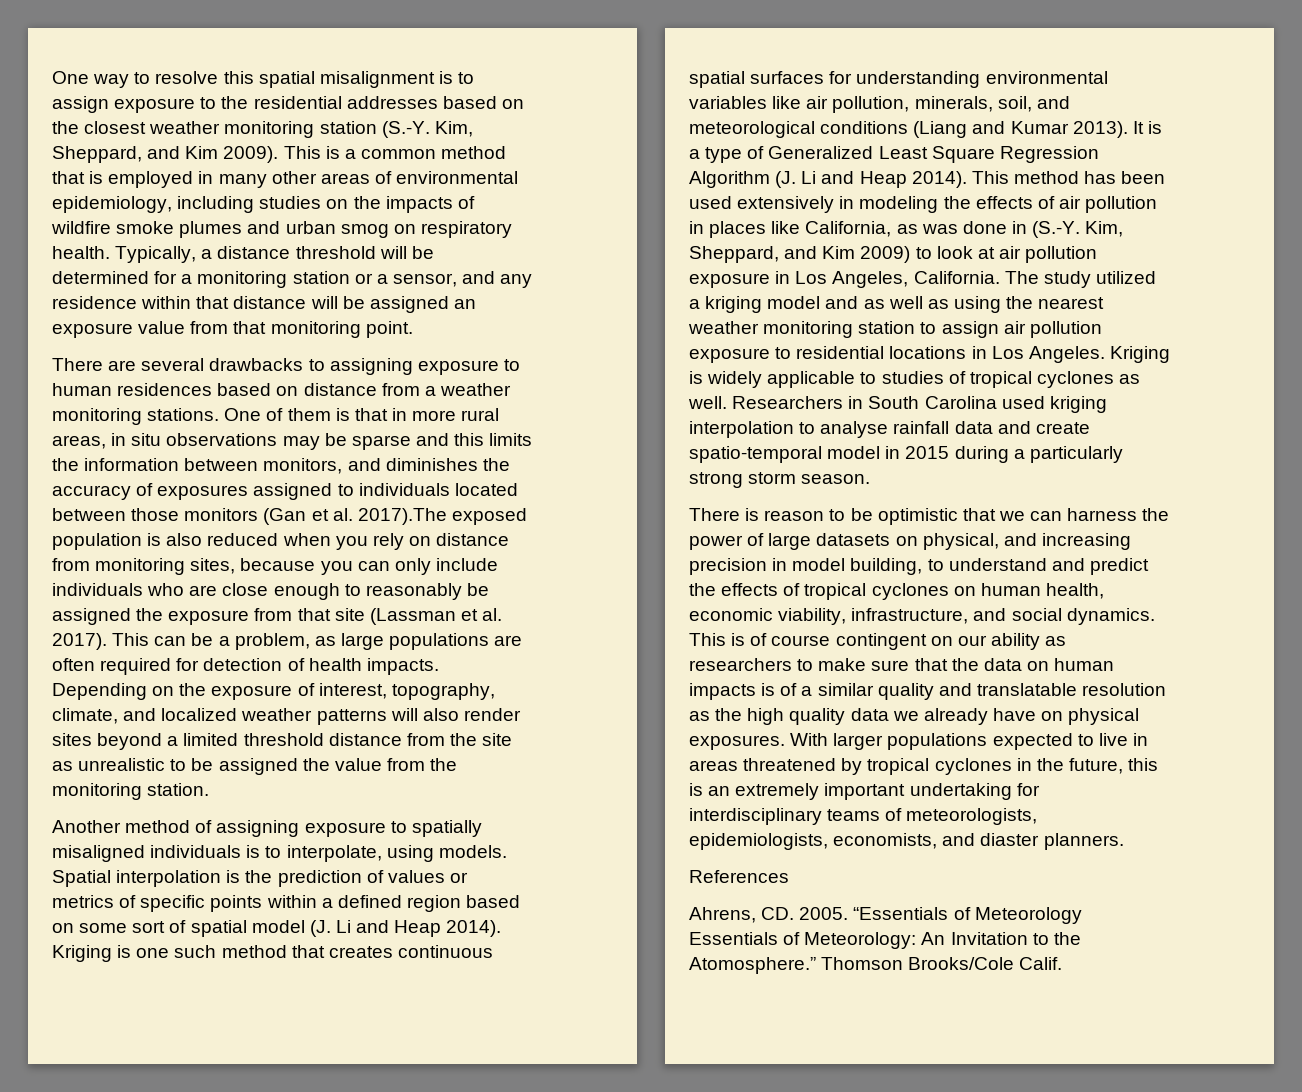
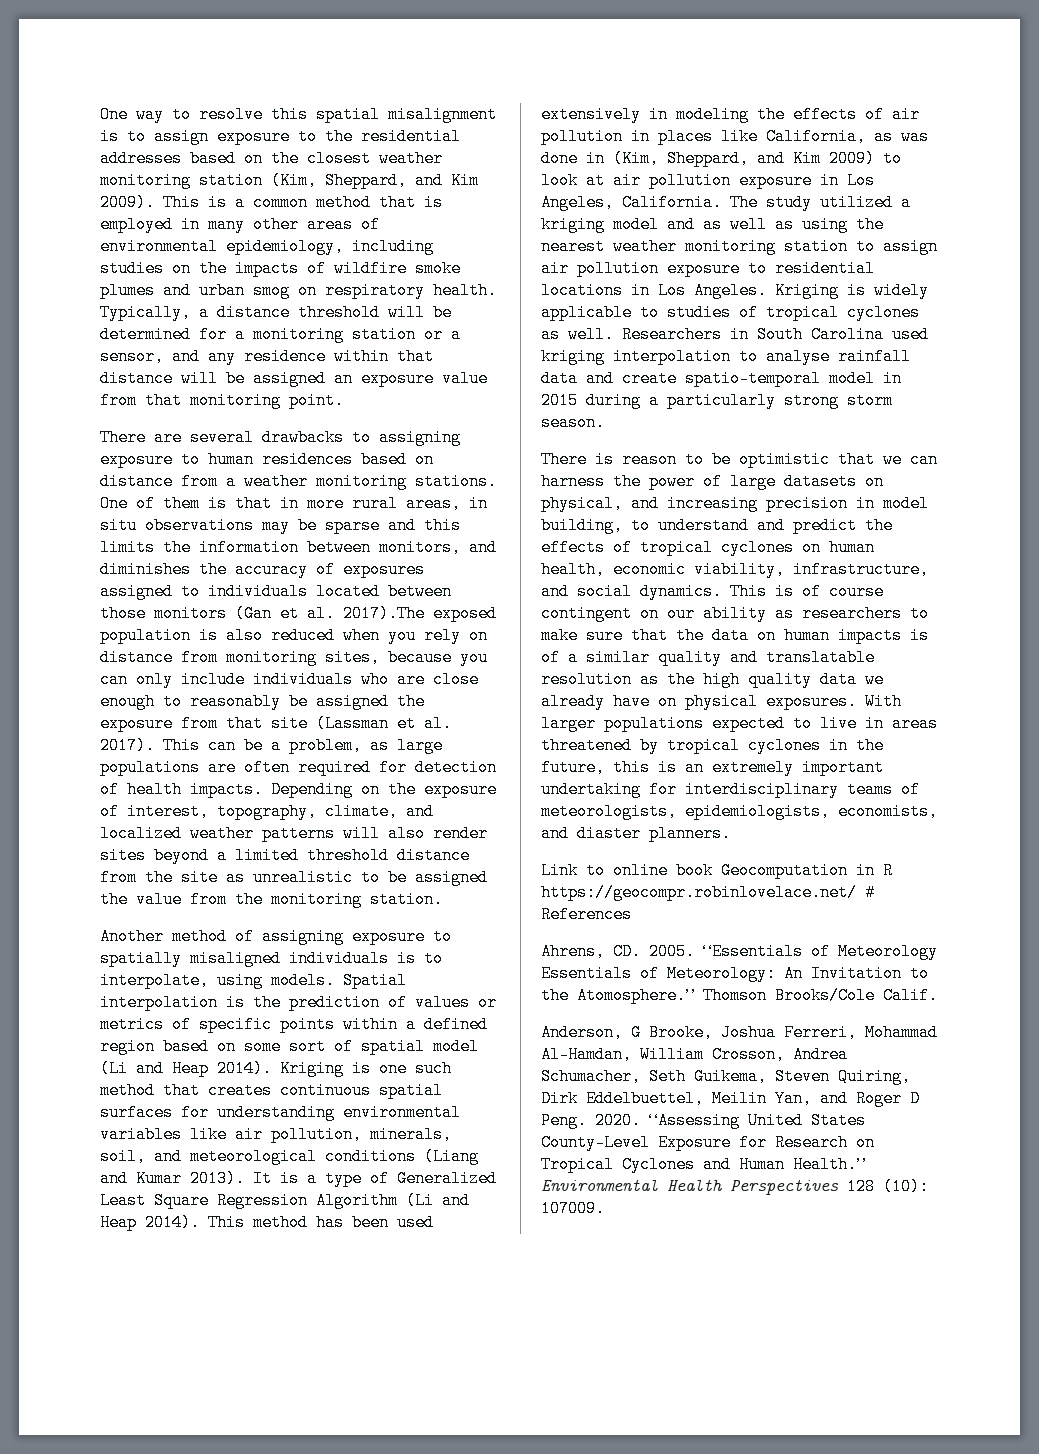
- One way to resolve this spatial misalignment is to assign exposure to the residential addresses based on the closest weather monitoring station (S.-Y. Kim, Sheppard, and Kim 2009).
+ One way to resolve this spatial misalignment is to assign exposure to the residential addresses based on the closest weather monitoring station (Kim, Sheppard, and Kim 2009).
- Spatial interpolation is the prediction of values or metrics of specific points within a defined region based on some sort of spatial model (J. Li and Heap 2014).
+ Spatial interpolation is the prediction of values or metrics of specific points within a defined region based on some sort of spatial model (Li and Heap 2014).
- It is a type of Generalized Least Square Regression Algorithm (J. Li and Heap 2014).
+ It is a type of Generalized Least Square Regression Algorithm (Li and Heap 2014).
- This method has been used extensively in modeling the effects of air pollution in places like California, as was done in (S.-Y. Kim, Sheppard, and Kim 2009) to look at air pollution exposure in Los Angeles, California.
+ This method has been used extensively in modeling the effects of air pollution in places like California, as was done in (Kim, Sheppard, and Kim 2009) to look at air pollution exposure in Los Angeles, California.
- References
+ Link to online book Geocomputation in R https://geocompr.robinlovelace.net/ # References
+ Anderson, G Brooke, Joshua Ferreri, Mohammad Al-Hamdan, William Crosson, Andrea Schumacher, Seth Guikema, Steven Quiring, Dirk Eddelbuettel, Meilin Yan, and Roger D Peng. 2020. “Assessing United States County-Level Exposure for Research on Tropical Cyclones and Human Health.” Environmental Health Perspectives 128 (10): 107009.

